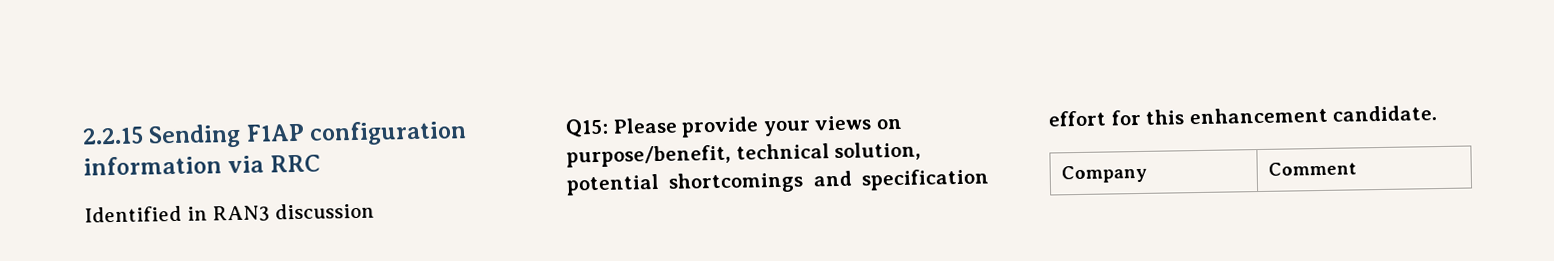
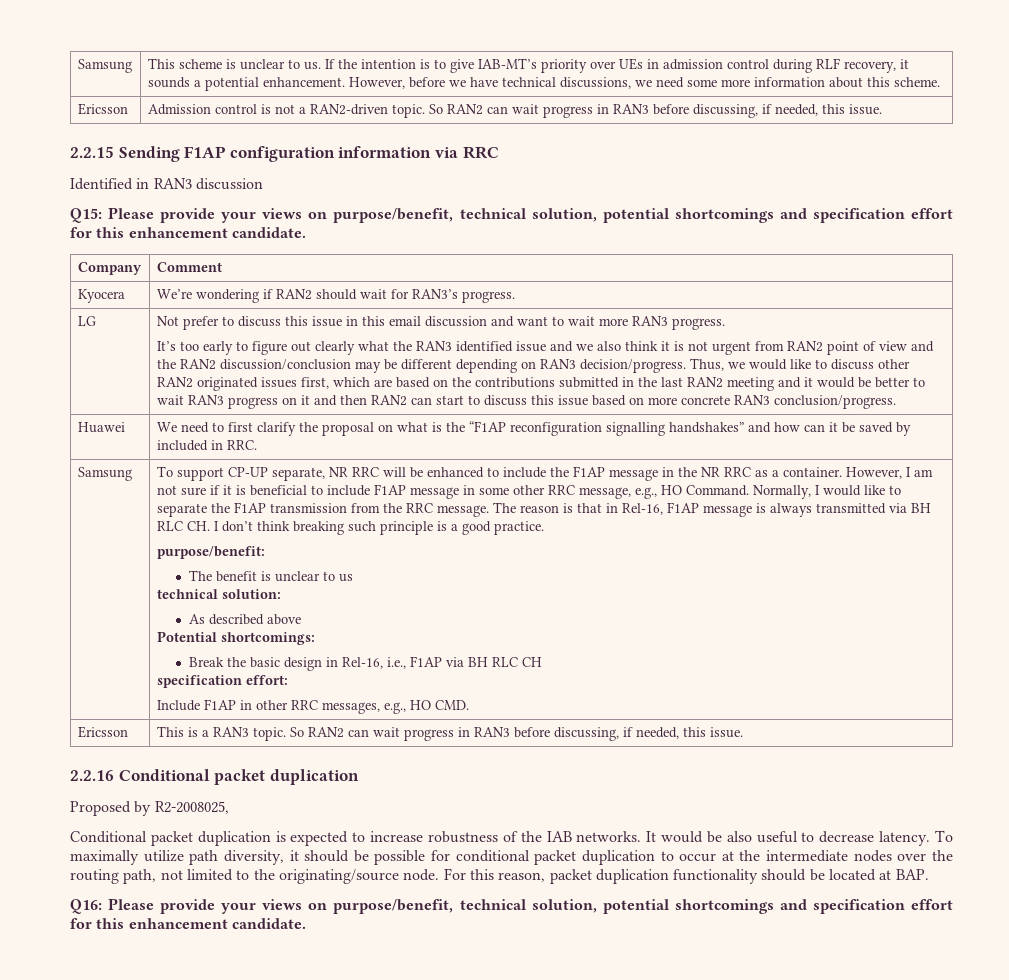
+ Samsung | This scheme is unclear to us. If the intention is to give IAB-MT’s priority over UEs in admission control during RLF recovery, it sounds a potential enhancement. However, before we have technical discussions, we need some more information about this scheme.
+ Ericsson | Admission control is not a RAN2-driven topic. So RAN2 can wait progress in RAN3 before discussing, if needed, this issue.
+ Kyocera | We’re wondering if RAN2 should wait for RAN3’s progress.
+ LG | Not prefer to discuss this issue in this email discussion and want to wait more RAN3 progress.
+ It’s too early to figure out clearly what the RAN3 identified issue and we also think it is not urgent from RAN2 point of view and the RAN2 discussion/conclusion may be different depending on RAN3 decision/progress. Thus, we would like to discuss other RAN2 originated issues first, which are based on the contributions submitted in the last RAN2 meeting and it would be better to wait RAN3 progress on it and then RAN2 can start to discuss this issue based on more concrete RAN3 conclusion/progress.
+ Huawei | We need to first clarify the proposal on what is the “F1AP reconfiguration signalling handshakes” and how can it be saved by included in RRC.
+ Samsung | To support CP-UP separate, NR RRC will be enhanced to include the F1AP message in the NR RRC as a container. However, I am not sure if it is beneficial to include F1AP message in some other RRC message, e.g., HO Command. Normally, I would like to separate the F1AP transmission from the RRC message. The reason is that in Rel-16, F1AP message is always transmitted via BH RLC CH. I don’t think breaking such principle is a good practice.
+ purpose/benefit:
+ The benefit is unclear to us
+ technical solution:
+ As described above
+ Potential shortcomings:
+ Break the basic design in Rel-16, i.e., F1AP via BH RLC CH
+ specification effort:
+ Include F1AP in other RRC messages, e.g., HO CMD.
+ Ericsson | This is a RAN3 topic. So RAN2 can wait progress in RAN3 before discussing, if needed, this issue.
+ 2.2.16 Conditional packet duplication
+ Proposed by R2-2008025,
+ Conditional packet duplication is expected to increase robustness of the IAB networks. It would be also useful to decrease latency. To maximally utilize path diversity, it should be possible for conditional packet duplication to occur at the intermediate nodes over the routing path, not limited to the originating/source node. For this reason, packet duplication functionality should be located at BAP.
+ Q16: Please provide your views on purpose/benefit, technical solution, potential shortcomings and specification effort for this enhancement candidate.

